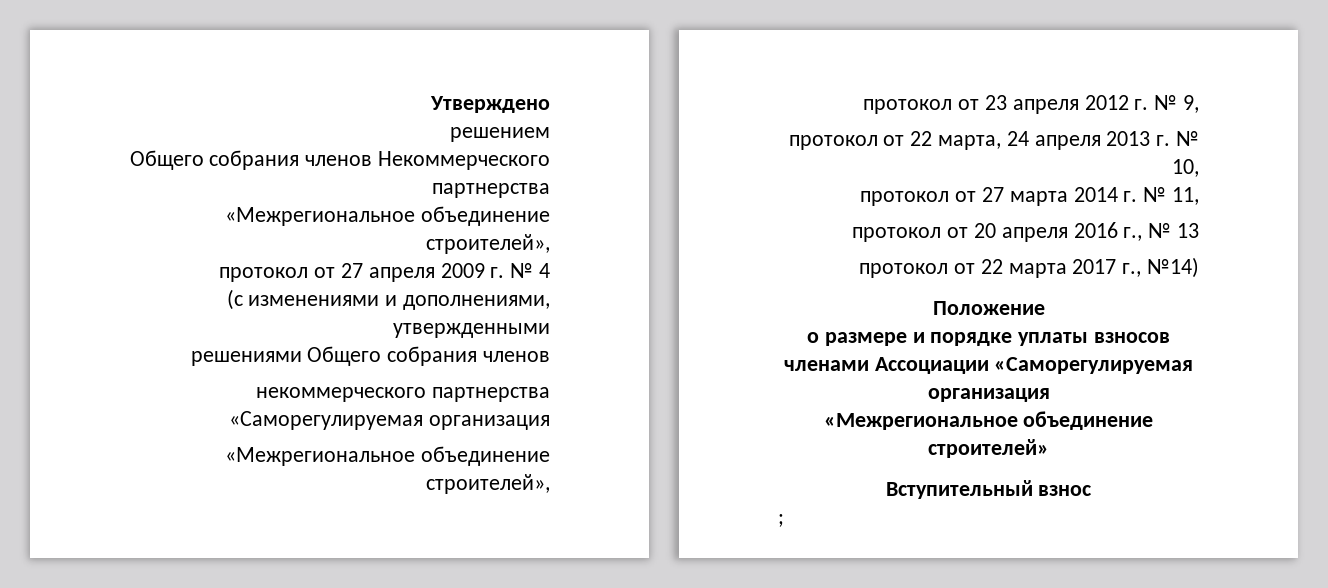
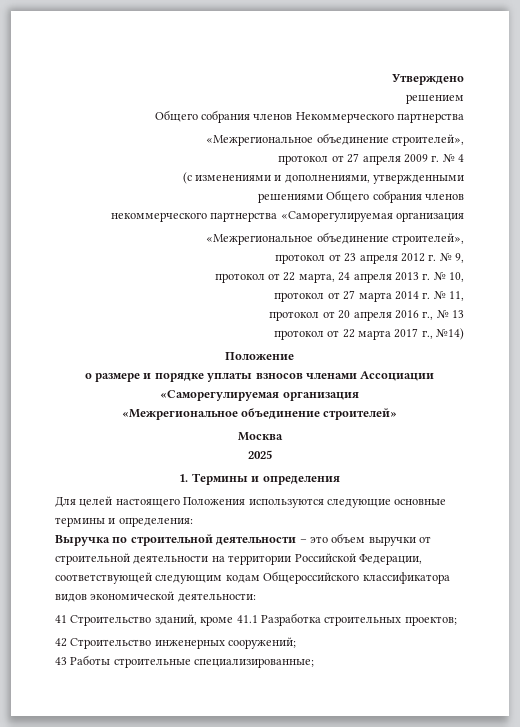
- Вступительный взнос
- ;
+ Москва
+ 2025
+ 1. Термины и определения
+ Для целей настоящего Положения используются следующие основные термины и определения:
+ Выручка по строительной деятельности – это объем выручки от строительной деятельности на территории Российской Федерации, соответствующей следующим кодам Общероссийского классификатора видов экономической деятельности:
+ 41 Строительство зданий, кроме 41.1 Разработка строительных проектов;
+ 42 Строительство инженерных сооружений;
+ 43 Работы строительные специализированные;

